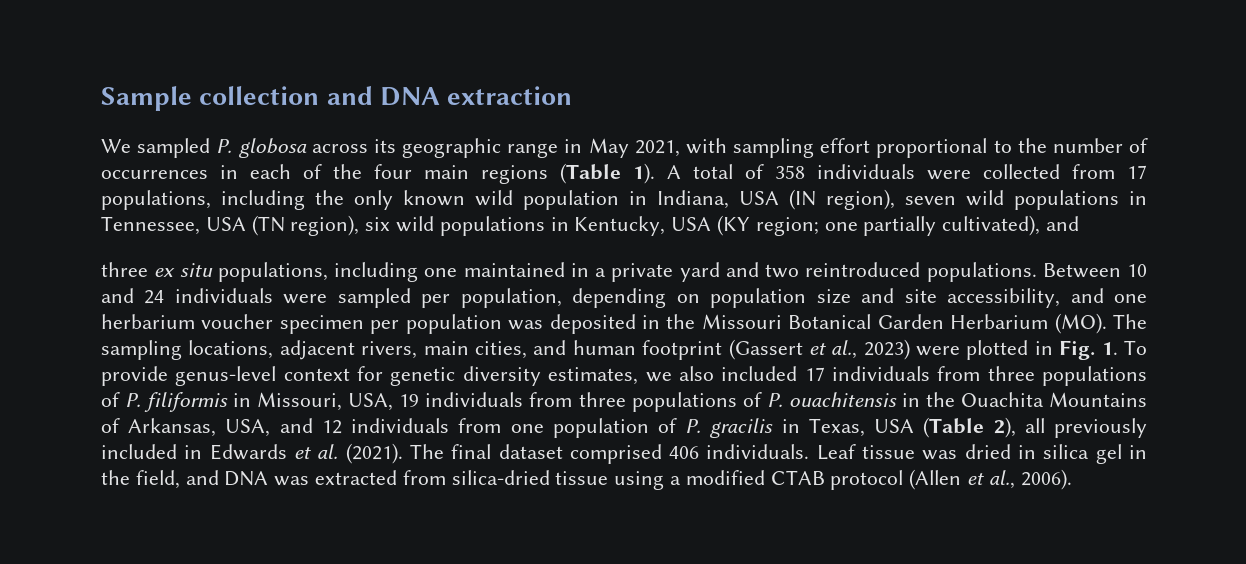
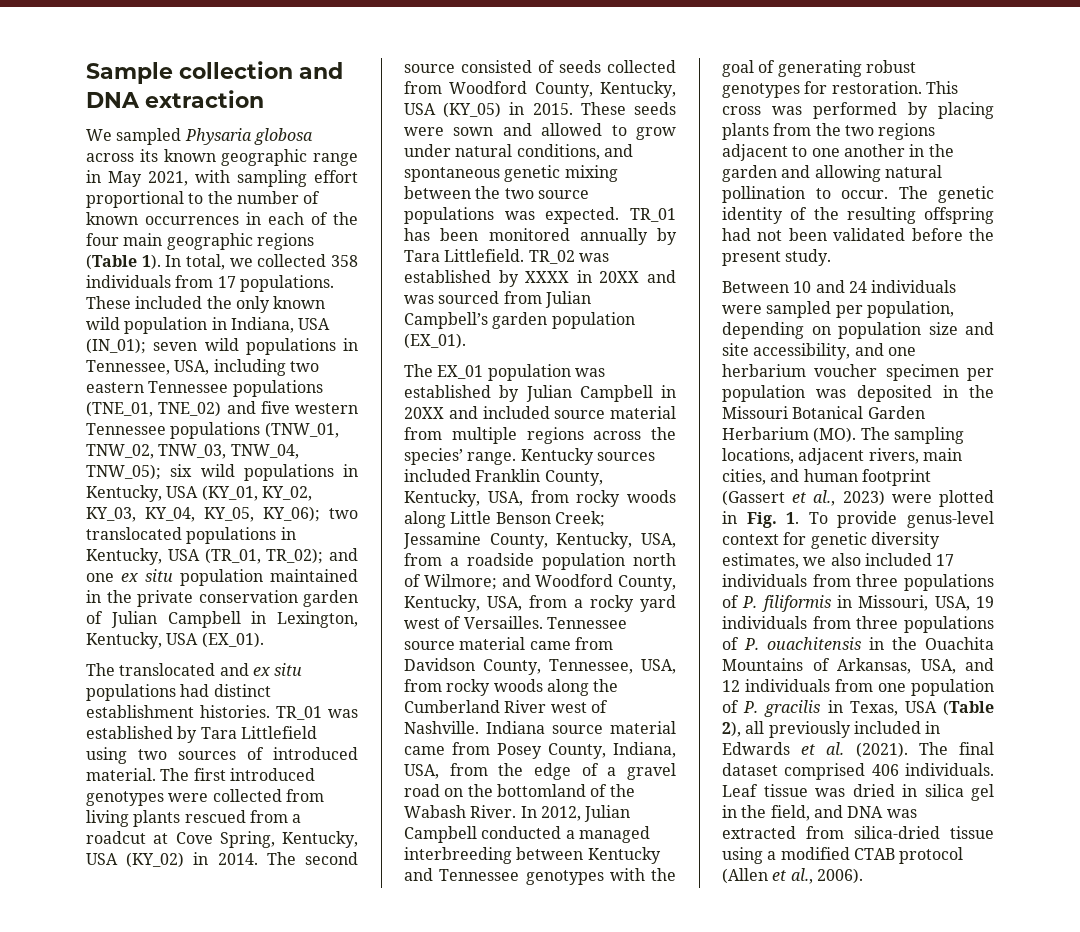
- We sampled P. globosa across its geographic range in May 2021, with sampling effort proportional to the number of occurrences in each of the four main regions (Table 1).
+ We sampled Physaria globosa across its known geographic range in May 2021, with sampling effort proportional to the number of known occurrences in each of the four main geographic regions (Table 1).
- A total of 358 individuals were collected from 17 populations, including the only known wild population in Indiana, USA (IN region), seven wild populations in Tennessee, USA (TN region), six wild populations in Kentucky, USA (KY region; one partially cultivated), and
- three ex situ populations, including one maintained in a private yard and two reintroduced populations. Between 10 and 24 individuals were sampled per population, depending on population size and site accessibility, and one herbarium voucher specimen per population was deposited in the Missouri Botanical Garden Herbarium (MO). The sampling locations, adjacent rivers, main cities, and human footprint (Gassert et al., 2023) were plotted in Fig. 1. To provide genus-level context for genetic diversity estimates, we also included 17 individuals from three populations of P. filiformis in Missouri, USA, 19 individuals from three populations of P. ouachitensis in the Ouachita Mountains of Arkansas, USA, and 12 individuals from one population of P. gracilis in Texas, USA (Table 2), all previously included in Edwards et al. (2021).
+ In total, we collected 358 individuals from 17 populations. These included the only known wild population in Indiana, USA (IN_01); seven wild populations in Tennessee, USA, including two eastern Tennessee populations (TNE_01, TNE_02) and five western Tennessee populations (TNW_01, TNW_02, TNW_03, TNW_04, TNW_05); six wild populations in Kentucky, USA (KY_01, KY_02, KY_03, KY_04, KY_05, KY_06); two translocated populations in Kentucky, USA (TR_01, TR_02); and one ex situ population maintained in the private conservation garden of Julian Campbell in Lexington, Kentucky, USA (EX_01).
+ The translocated and ex situ populations had distinct establishment histories. TR_01 was established by Tara Littlefield using two sources of introduced material. The first introduced genotypes were collected from living plants rescued from a roadcut at Cove Spring, Kentucky, USA (KY_02) in 2014. The second source consisted of seeds collected from Woodford County, Kentucky, USA (KY_05) in 2015. These seeds were sown and allowed to grow under natural conditions, and spontaneous genetic mixing between the two source populations was expected. TR_01 has been monitored annually by Tara Littlefield. TR_02 was established by XXXX in 20XX and was sourced from Julian Campbell’s garden population (EX_01).
+ The EX_01 population was established by Julian Campbell in 20XX and included source material from multiple regions across the species’ range. Kentucky sources included Franklin County, Kentucky, USA, from rocky woods along Little Benson Creek; Jessamine County, Kentucky, USA, from a roadside population north of Wilmore; and Woodford County, Kentucky, USA, from a rocky yard west of Versailles. Tennessee source material came from Davidson County, Tennessee, USA, from rocky woods along the Cumberland River west of Nashville. Indiana source material came from Posey County, Indiana, USA, from the edge of a gravel road on the bottomland of the Wabash River. In 2012, Julian Campbell conducted a managed interbreeding between Kentucky and Tennessee genotypes with the goal of generating robust genotypes for restoration. This cross was performed by placing plants from the two regions adjacent to one another in the garden and allowing natural pollination to occur. The genetic identity of the resulting offspring had not been validated before the present study.
+ Between 10 and 24 individuals were sampled per population, depending on population size and site accessibility, and one herbarium voucher specimen per population was deposited in the Missouri Botanical Garden Herbarium (MO). The sampling locations, adjacent rivers, main cities, and human footprint (Gassert et al., 2023) were plotted in Fig. 1. To provide genus-level context for genetic diversity estimates, we also included 17 individuals from three populations of P. filiformis in Missouri, USA, 19 individuals from three populations of P. ouachitensis in the Ouachita Mountains of Arkansas, USA, and 12 individuals from one population of P. gracilis in Texas, USA (Table 2), all previously included in Edwards et al. (2021).

